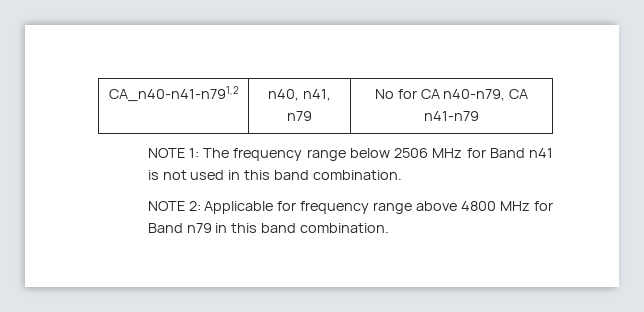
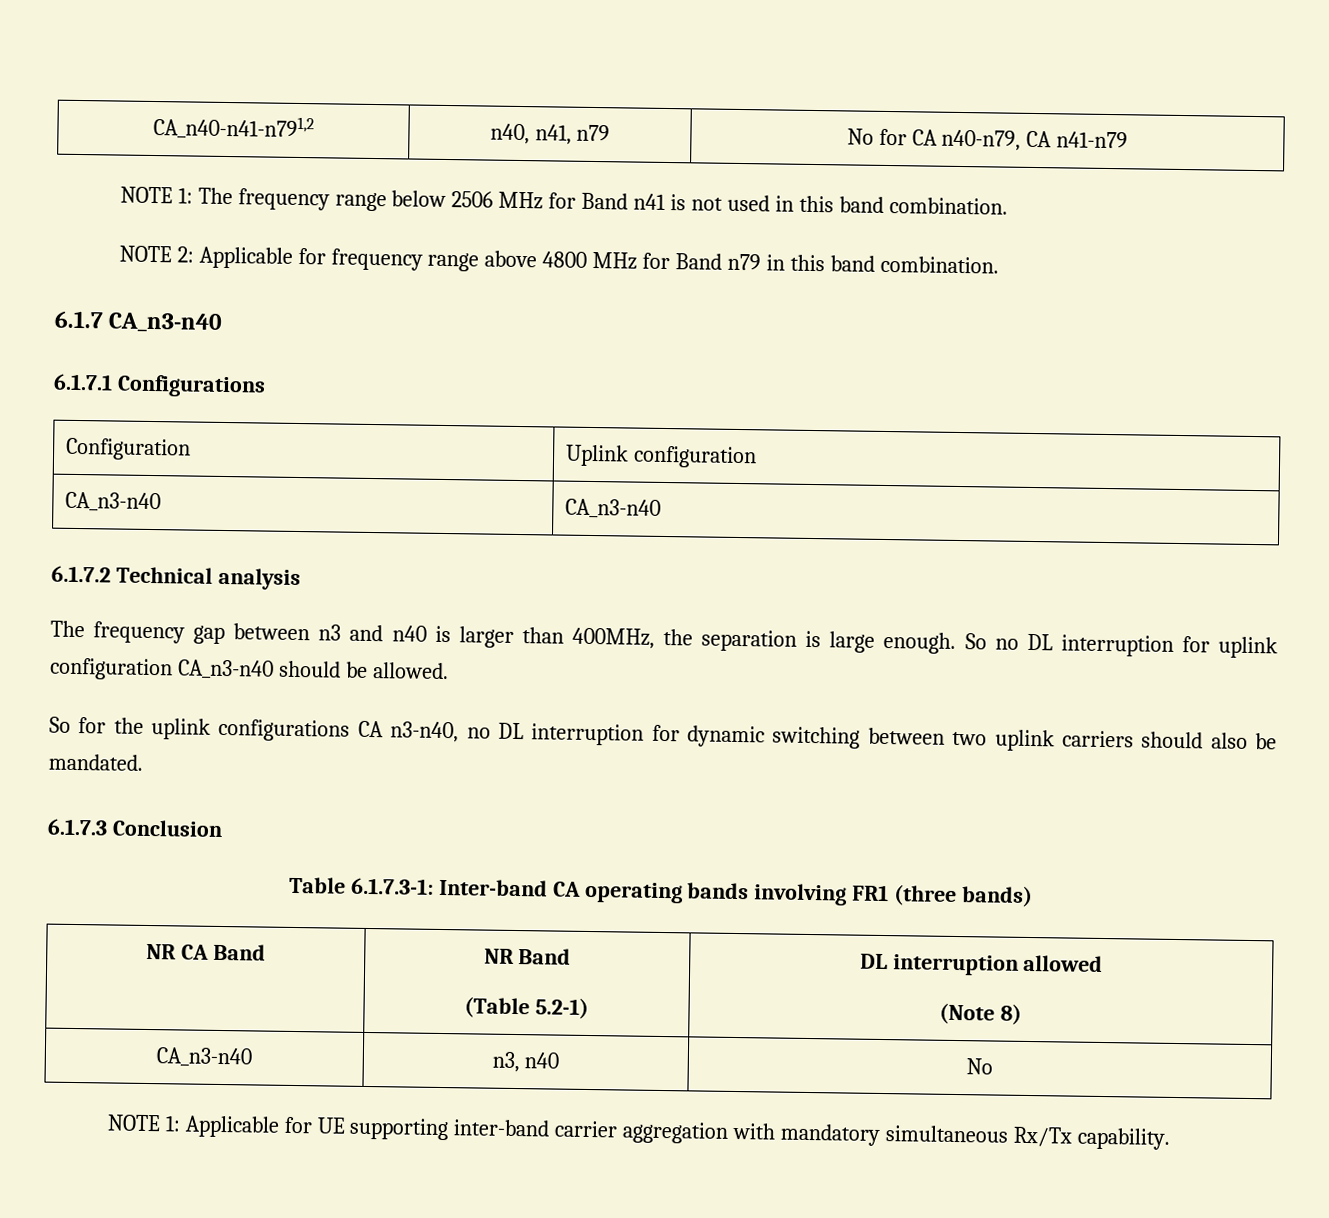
+ 6.1.7 CA_n3-n40
+ 6.1.7.1 Configurations
+ Configuration | Uplink configuration
+ CA_n3-n40 | CA_n3-n40
+ 6.1.7.2 Technical analysis
+ The frequency gap between n3 and n40 is larger than 400MHz, the separation is large enough. So no DL interruption for uplink configuration CA_n3-n40 should be allowed.
+ So for the uplink configurations CA n3-n40, no DL interruption for dynamic switching between two uplink carriers should also be mandated.
+ 6.1.7.3 Conclusion
+ Table 6.1.7.3-1: Inter-band CA operating bands involving FR1 (three bands)
+ NR CA Band | NR Band
+ (Table 5.2-1) | DL interruption allowed
+ (Note 8)
+ CA_n3-n40 | n3, n40 | No
+ NOTE 1: Applicable for UE supporting inter-band carrier aggregation with mandatory simultaneous Rx/Tx capability.

